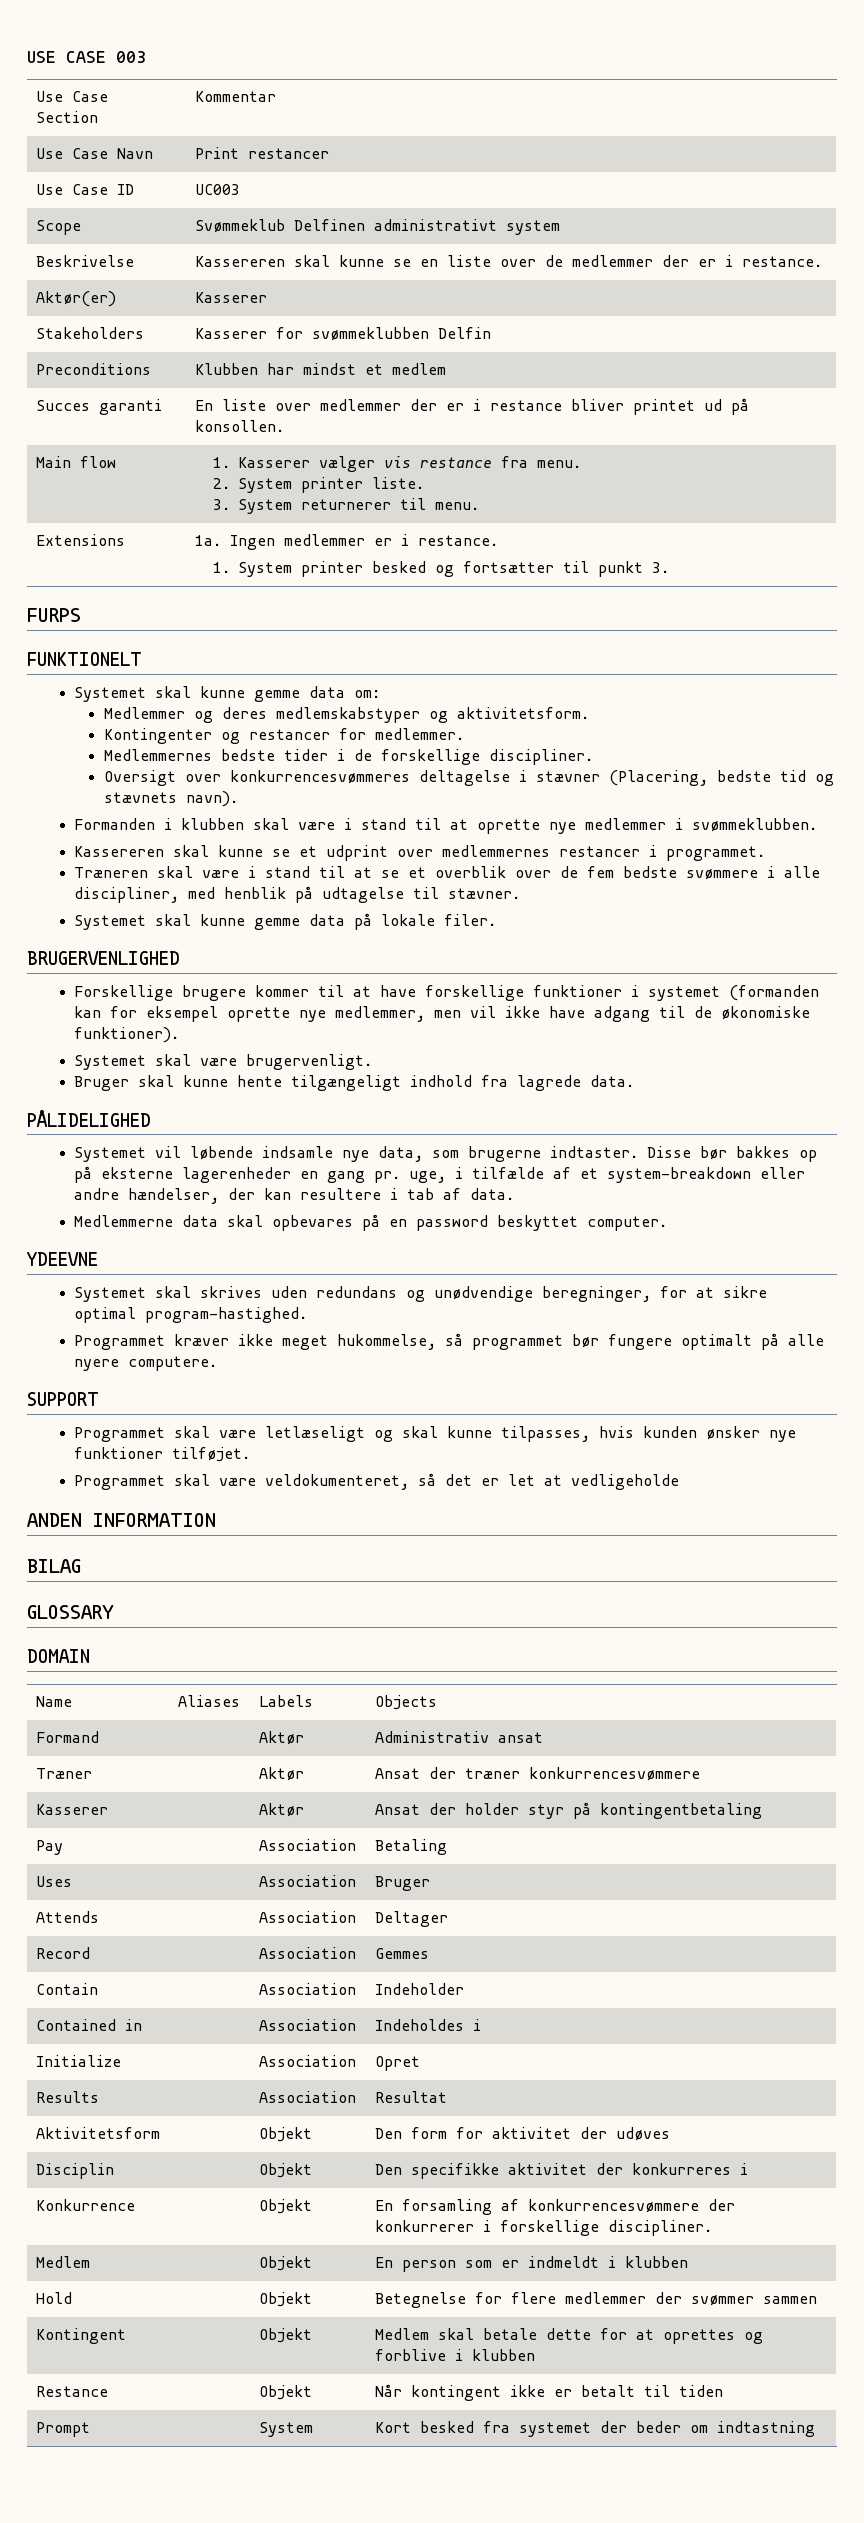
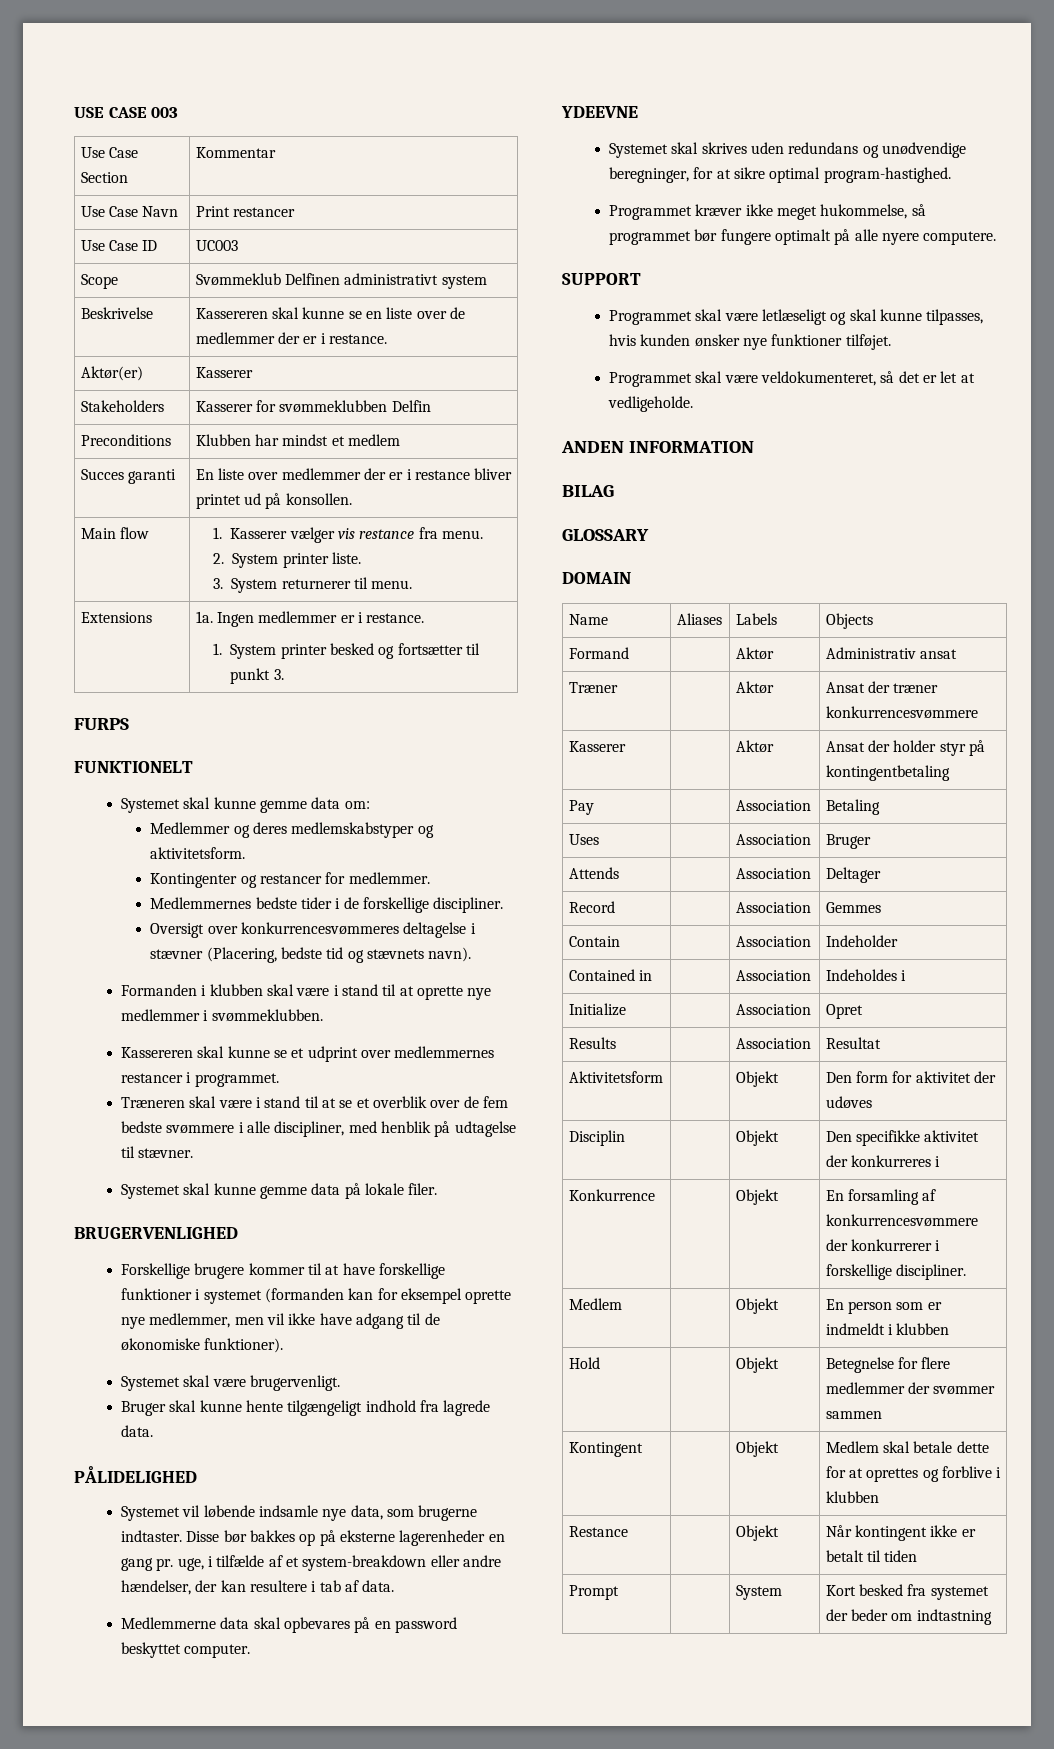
- Programmet skal være veldokumenteret, så det er let at vedligeholde
+ Programmet skal være veldokumenteret, så det er let at vedligeholde.

